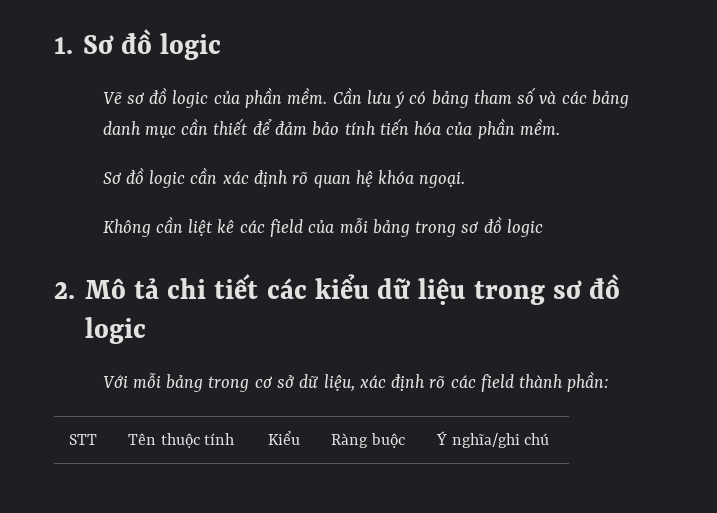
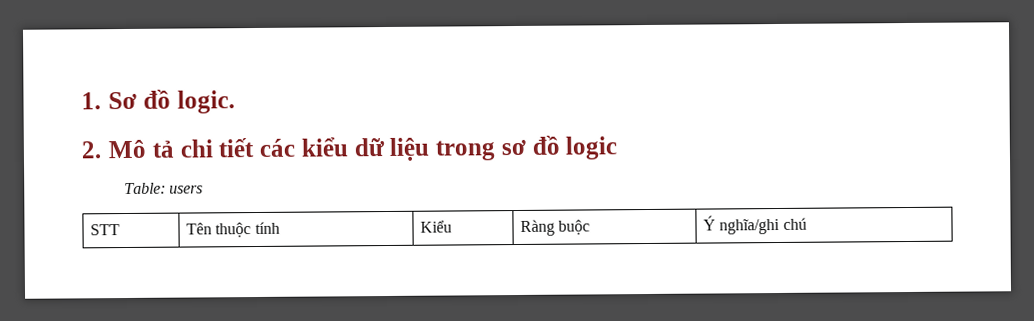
- 1. Sơ đồ logic
- Vẽ sơ đồ logic của phần mềm. Cần lưu ý có bảng tham số và các bảng danh mục cần thiết để đảm bảo tính tiến hóa của phần mềm.
- Sơ đồ logic cần xác định rõ quan hệ khóa ngoại.
- Không cần liệt kê các field của mỗi bảng trong sơ đồ logic
+ 1. Sơ đồ logic.
- Với mỗi bảng trong cơ sở dữ liệu, xác định rõ các field thành phần:
+ Table: users

